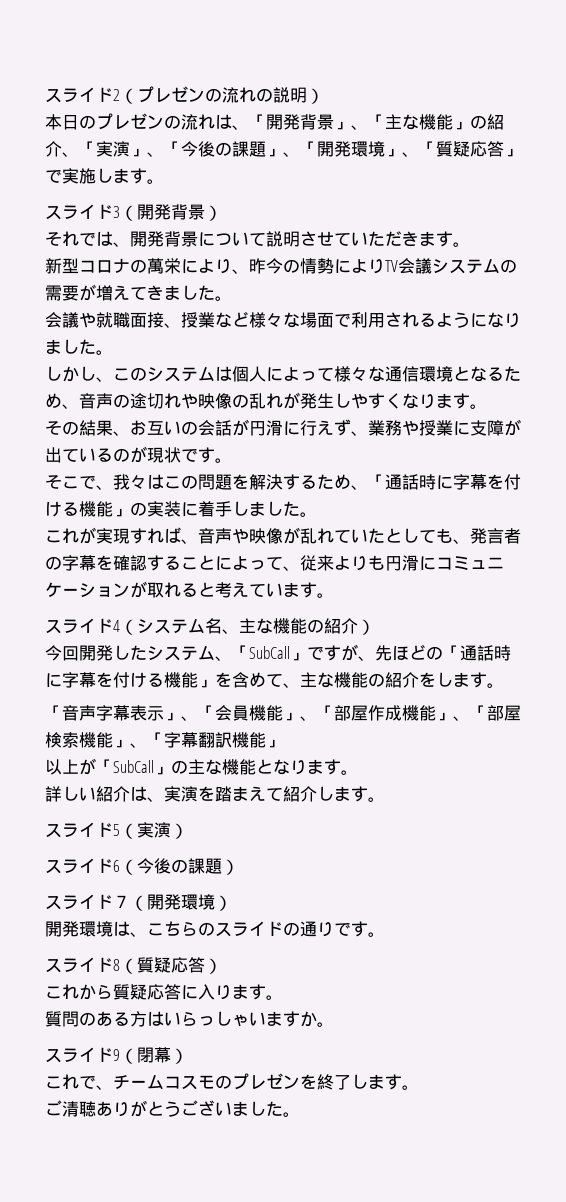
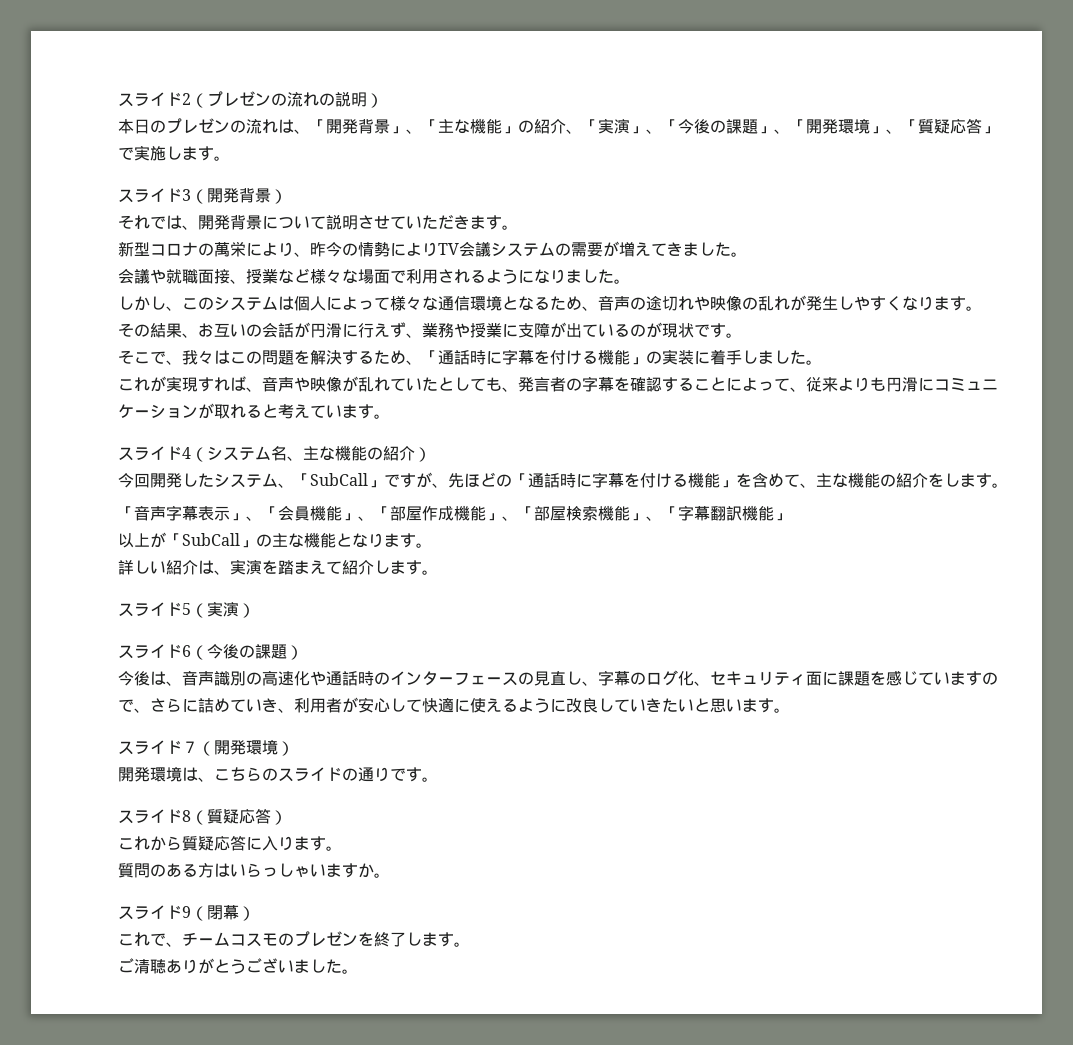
+ 今後は、音声識別の高速化や通話時のインターフェースの見直し、字幕のログ化、セキュリティ面に課題を感じていますので、さらに詰めていき、利用者が安心して快適に使えるように改良していきたいと思います。

